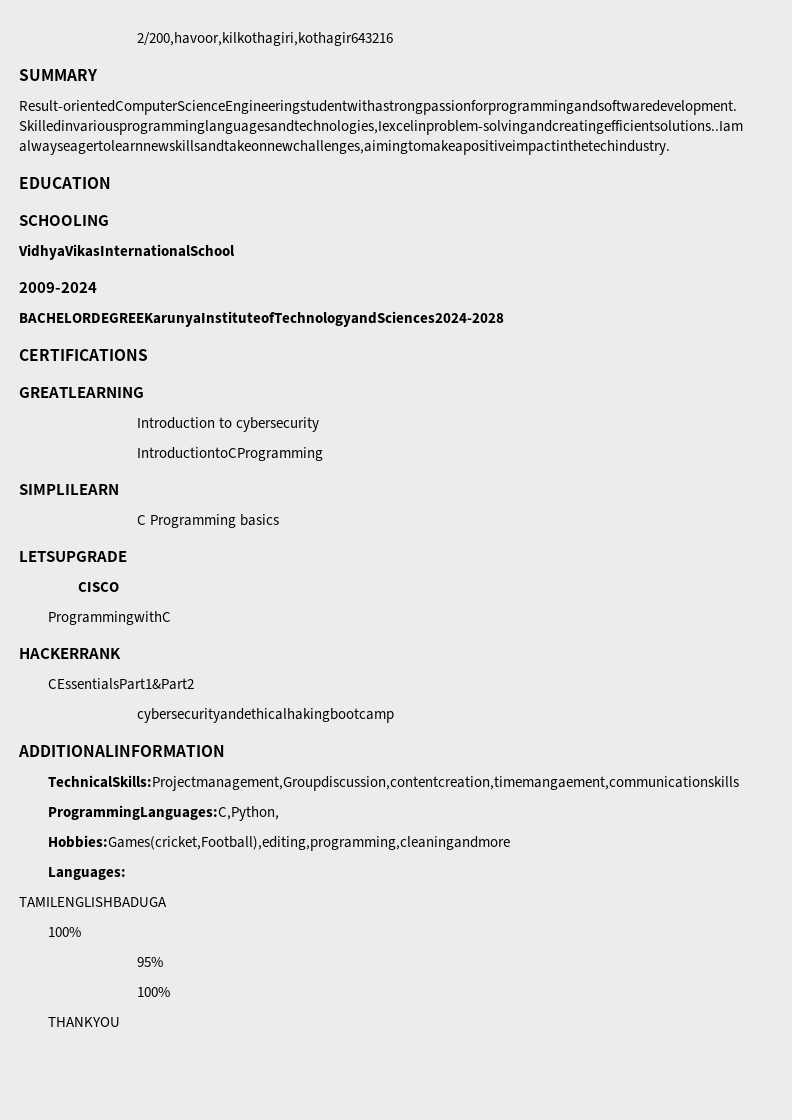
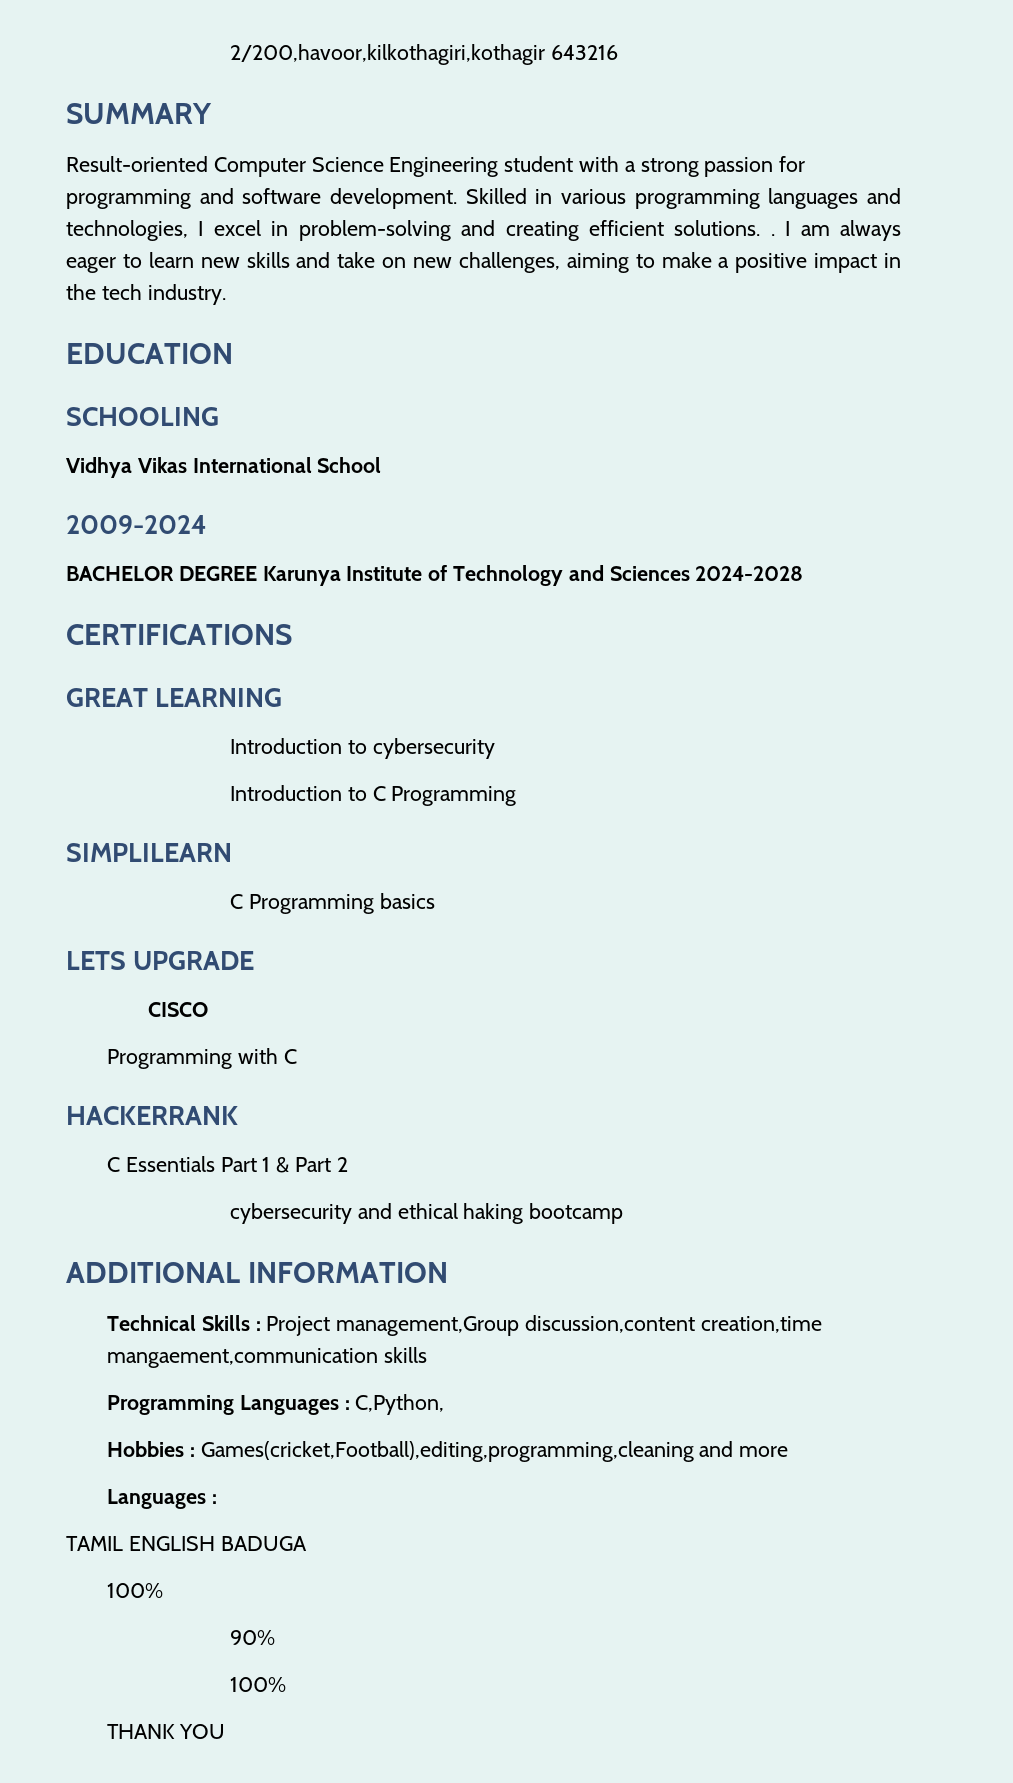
- 2/200,havoor,kilkothagiri,kothagir643216
+ 2/200,havoor,kilkothagiri,kothagir 643216
- Result-orientedComputerScienceEngineeringstudentwithastrongpassionforprogrammingandsoftwaredevelopment. Skilledinvariousprogramminglanguagesandtechnologies,Iexcelinproblem-solvingandcreatingefficientsolutions..Iam alwayseagertolearnnewskillsandtakeonnewchallenges,aimingtomakeapositiveimpactinthetechindustry.
+ Result-oriented Computer Science Engineering student with a strong passion for programming and software development. Skilled in various programming languages and technologies, I excel in problem-solving and creating efficient solutions. . I am always eager to learn new skills and take on new challenges, aiming to make a positive impact in the tech industry.
  EDUCATION
  SCHOOLING
- VidhyaVikasInternationalSchool
+ Vidhya Vikas International School
  2009-2024
- BACHELORDEGREEKarunyaInstituteofTechnologyandSciences2024-2028
+ BACHELOR DEGREE Karunya Institute of Technology and Sciences 2024-2028
- GREATLEARNING
+ GREAT LEARNING
- IntroductiontoCProgramming
+ Introduction to C Programming
- LETSUPGRADE
+ LETS UPGRADE
- ProgrammingwithC
+ Programming with C
  HACKERRANK
- CEssentialsPart1&Part2
- cybersecurityandethicalhakingbootcamp
- ADDITIONALINFORMATION
- TechnicalSkills:Projectmanagement,Groupdiscussion,contentcreation,timemangaement,communicationskills
- ProgrammingLanguages:C,Python,
- Hobbies:Games(cricket,Football),editing,programming,cleaningandmore
- Languages:
- TAMILENGLISHBADUGA
+ C Essentials Part 1 & Part 2
+ cybersecurity and ethical haking bootcamp
+ ADDITIONAL INFORMATION
+ Technical Skills : Project management,Group discussion,content creation,time mangaement,communication skills
+ Programming Languages : C,Python,
+ Hobbies : Games(cricket,Football),editing,programming,cleaning and more
+ Languages :
+ TAMIL ENGLISH BADUGA
  100%
- 95%
+ 90%
  100%
- THANKYOU
+ THANK YOU

